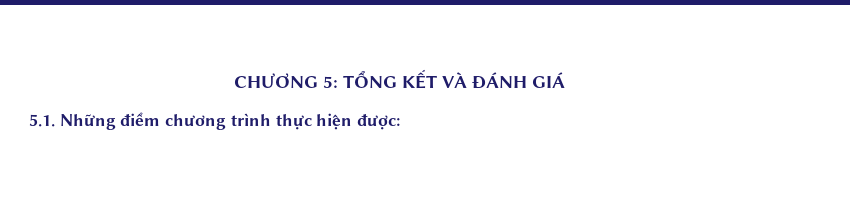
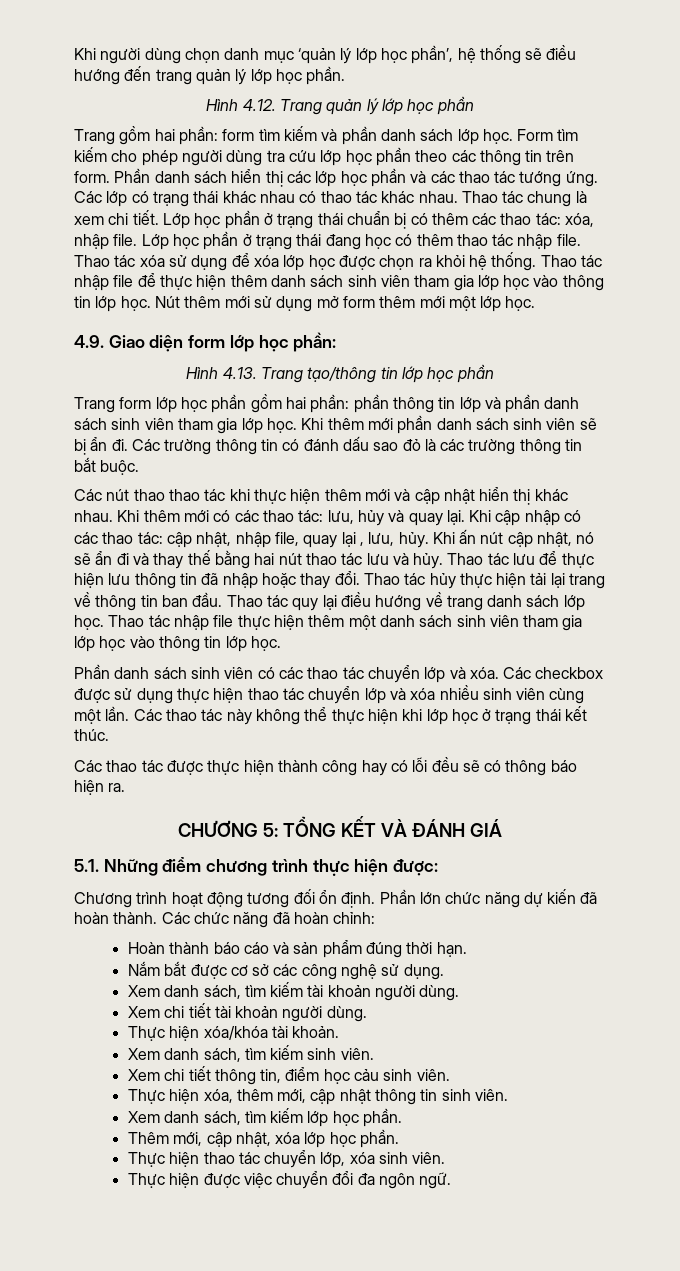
+ Khi người dùng chọn danh mục ‘quản lý lớp học phần’, hệ thống sẽ điều hướng đến trang quản lý lớp học phần.
+ Hình 4.12. Trang quản lý lớp học phần
+ Trang gồm hai phần: form tìm kiếm và phần danh sách lớp học. Form tìm kiếm cho phép người dùng tra cứu lớp học phần theo các thông tin trên form. Phần danh sách hiển thị các lớp học phần và các thao tác tướng ứng. Các lớp có trạng thái khác nhau có thao tác khác nhau. Thao tác chung là xem chi tiết. Lớp học phần ở trạng thái chuẩn bị có thêm các thao tác: xóa, nhập file. Lớp học phần ở trạng thái đang học có thêm thao tác nhập file. Thao tác xóa sử dụng để xóa lớp học được chọn ra khỏi hệ thống. Thao tác nhập file để thực hiện thêm danh sách sinh viên tham gia lớp học vào thông tin lớp học. Nút thêm mới sử dụng mở form thêm mới một lớp học.
+ 4.9. Giao diện form lớp học phần:
+ Hình 4.13. Trang tạo/thông tin lớp học phần
+ Trang form lớp học phần gồm hai phần: phần thông tin lớp và phần danh sách sinh viên tham gia lớp học. Khi thêm mới phần danh sách sinh viên sẽ bị ẩn đi. Các trường thông tin có đánh dấu sao đỏ là các trường thông tin bắt buộc.
+ Các nút thao thao tác khi thực hiện thêm mới và cập nhật hiển thị khác nhau. Khi thêm mới có các thao tác: lưu, hủy và quay lại. Khi cập nhập có các thao tác: cập nhật, nhập file, quay lại , lưu, hủy. Khi ấn nút cập nhật, nó sẽ ẩn đi và thay thế bằng hai nút thao tác lưu và hủy. Thao tác lưu để thực hiện lưu thông tin đã nhập hoặc thay đổi. Thao tác hủy thực hiện tải lại trang về thông tin ban đầu. Thao tác quy lại điều hướng về trang danh sách lớp học. Thao tác nhập file thực hiện thêm một danh sách sinh viên tham gia lớp học vào thông tin lớp học.
+ Phần danh sách sinh viên có các thao tác chuyển lớp và xóa. Các checkbox được sử dụng thực hiện thao tác chuyển lớp và xóa nhiều sinh viên cùng một lần. Các thao tác này không thể thực hiện khi lớp học ở trạng thái kết thúc.
+ Các thao tác được thực hiện thành công hay có lỗi đều sẽ có thông báo hiện ra.
+ Chương trình hoạt động tương đối ổn định. Phần lớn chức năng dự kiến đã hoàn thành. Các chức năng đã hoàn chỉnh:
+ Hoàn thành báo cáo và sản phẩm đúng thời hạn.
+ Nắm bắt được cơ sở các công nghệ sử dụng.
+ Xem danh sách, tìm kiếm tài khoản người dùng.
+ Xem chi tiết tài khoản người dùng.
+ Thực hiện xóa/khóa tài khoản.
+ Xem danh sách, tìm kiếm sinh viên.
+ Xem chi tiết thông tin, điểm học cảu sinh viên.
+ Thực hiện xóa, thêm mới, cập nhật thông tin sinh viên.
+ Xem danh sách, tìm kiếm lớp học phần.
+ Thêm mới, cập nhật, xóa lớp học phần.
+ Thực hiện thao tác chuyển lớp, xóa sinh viên.
+ Thực hiện được việc chuyển đổi đa ngôn ngữ.

